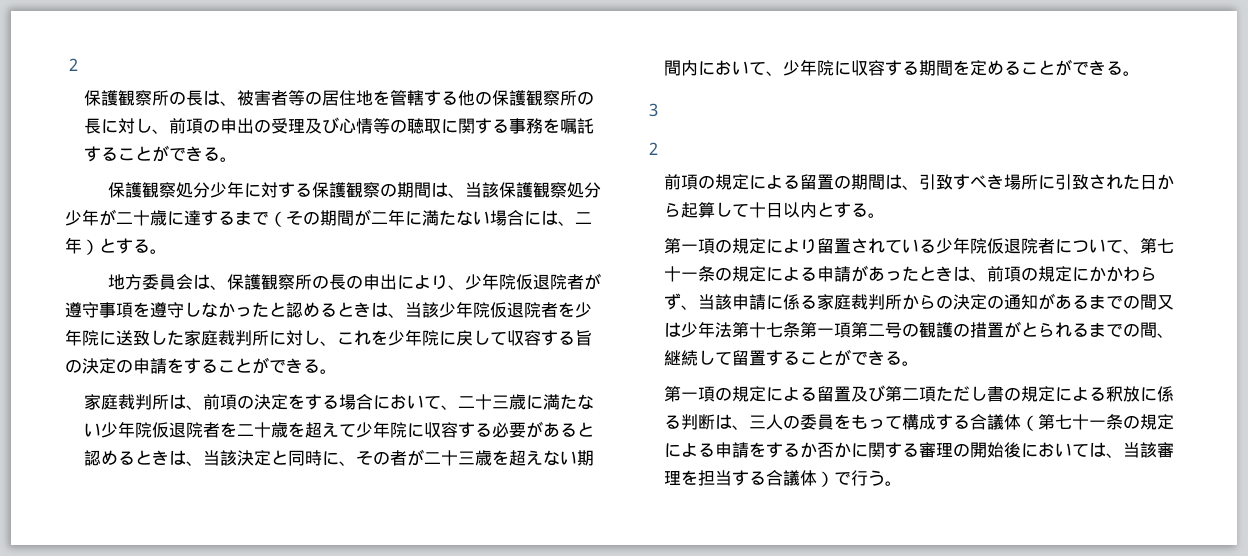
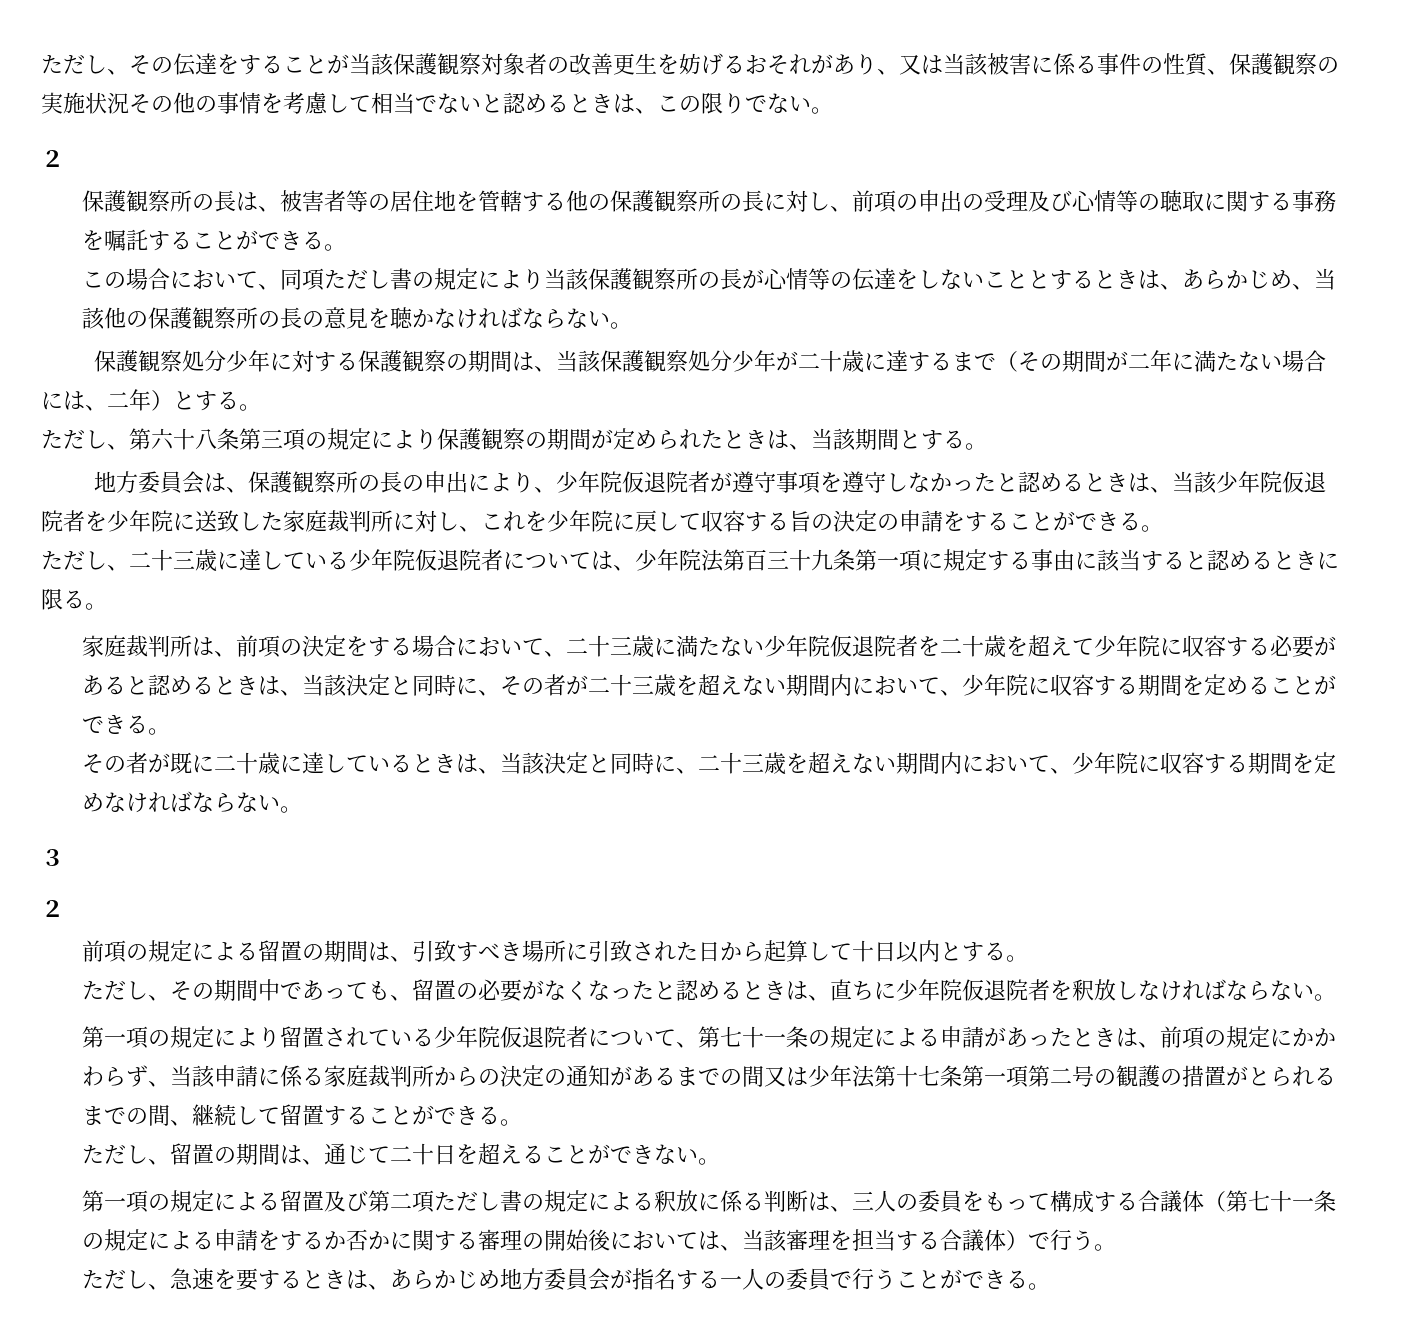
+ ただし、その伝達をすることが当該保護観察対象者の改善更生を妨げるおそれがあり、又は当該被害に係る事件の性質、保護観察の実施状況その他の事情を考慮して相当でないと認めるときは、この限りでない。
+ この場合において、同項ただし書の規定により当該保護観察所の長が心情等の伝達をしないこととするときは、あらかじめ、当該他の保護観察所の長の意見を聴かなければならない。
+ ただし、第六十八条第三項の規定により保護観察の期間が定められたときは、当該期間とする。
+ ただし、二十三歳に達している少年院仮退院者については、少年院法第百三十九条第一項に規定する事由に該当すると認めるときに限る。
+ その者が既に二十歳に達しているときは、当該決定と同時に、二十三歳を超えない期間内において、少年院に収容する期間を定めなければならない。
+ ただし、その期間中であっても、留置の必要がなくなったと認めるときは、直ちに少年院仮退院者を釈放しなければならない。
+ ただし、留置の期間は、通じて二十日を超えることができない。
+ ただし、急速を要するときは、あらかじめ地方委員会が指名する一人の委員で行うことができる。

